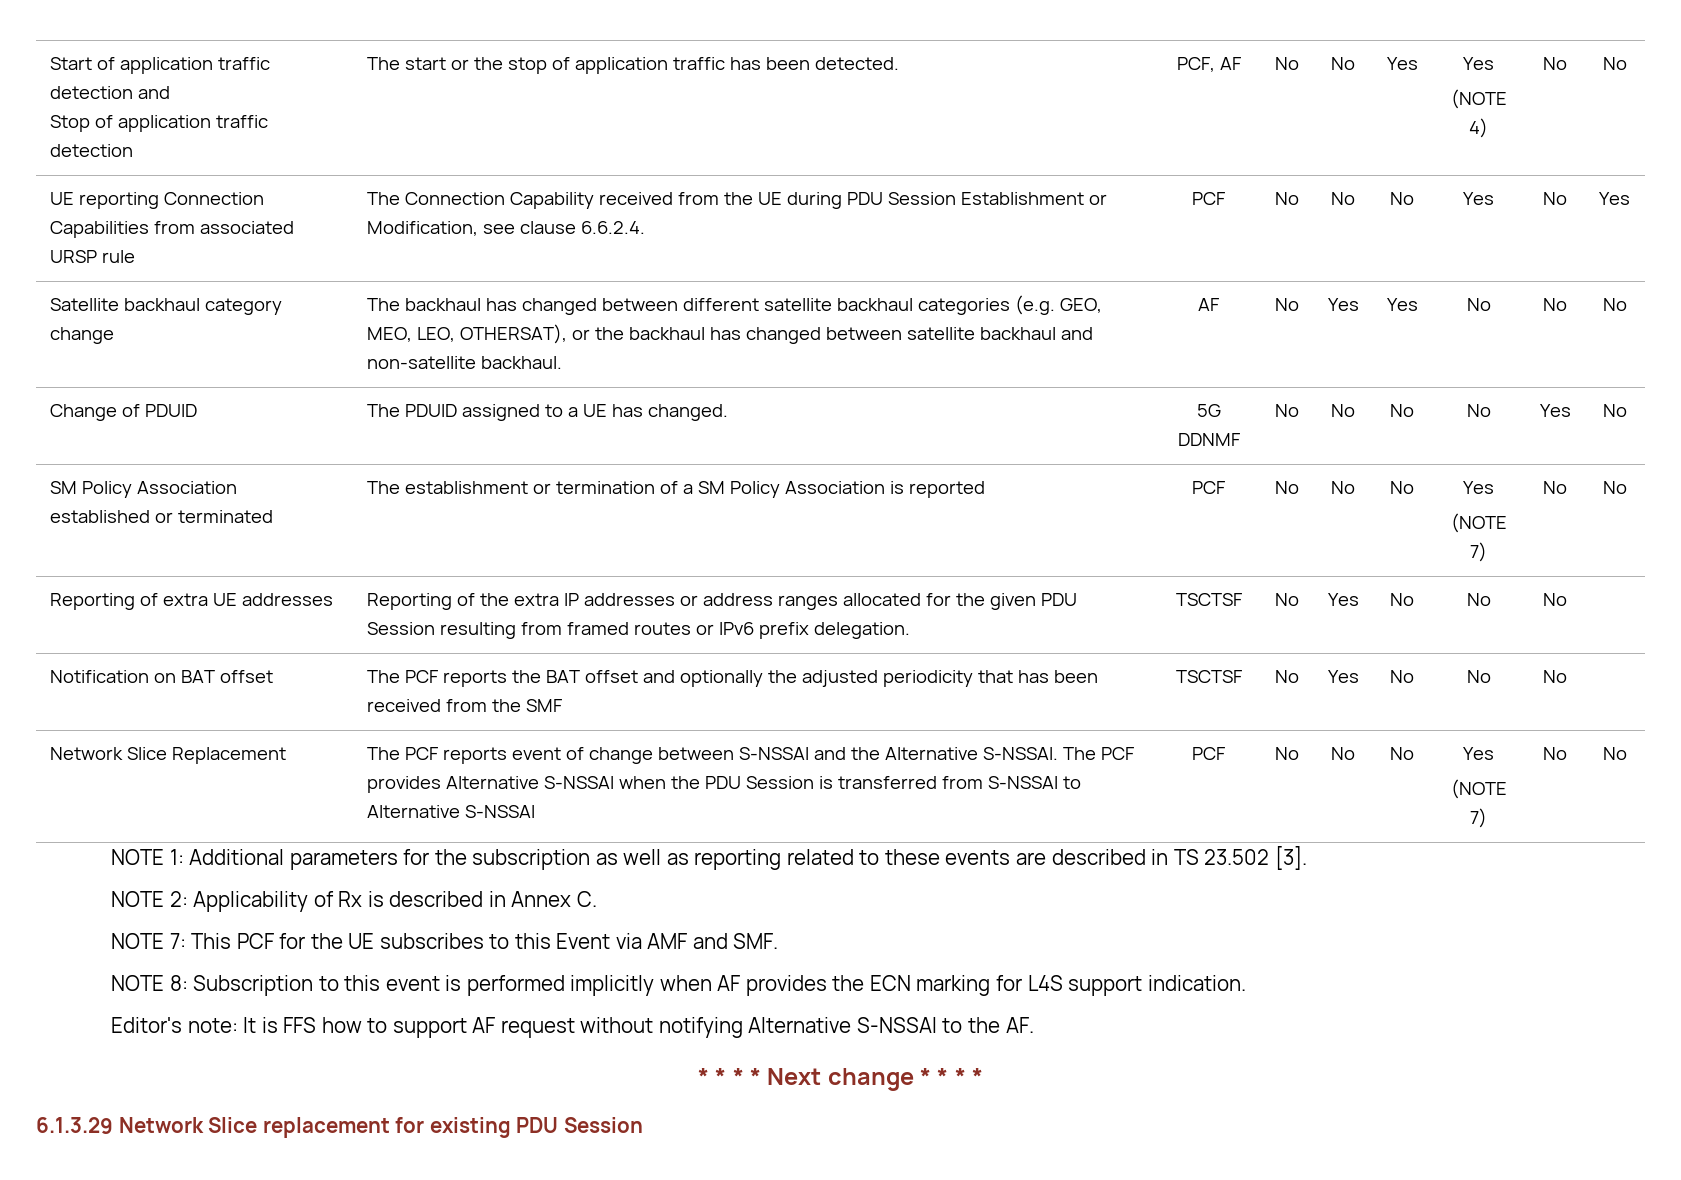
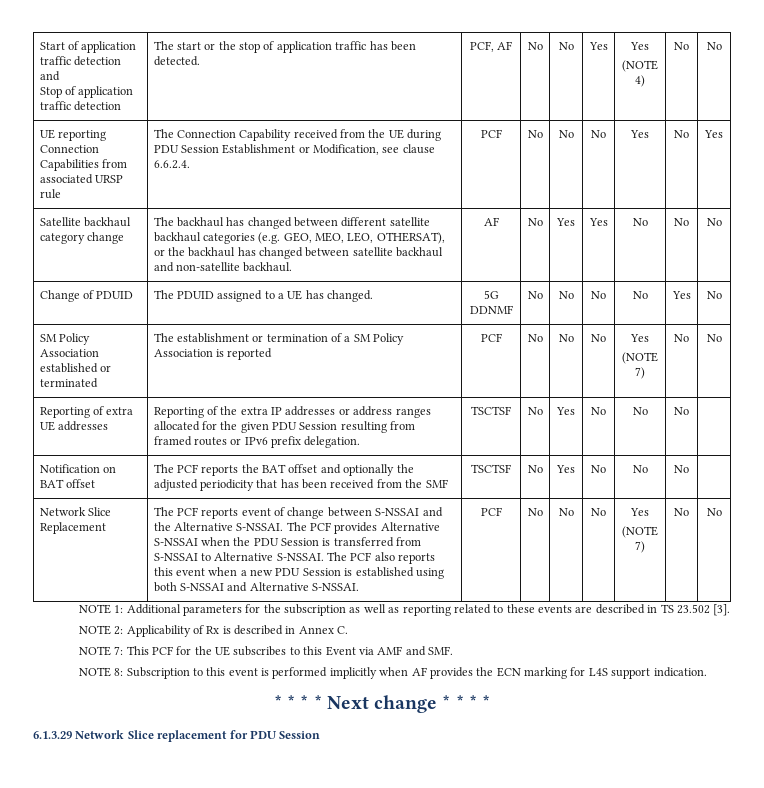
- The PCF provides Alternative S-NSSAI when the PDU Session is transferred from S-NSSAI to Alternative S-NSSAI
+ The PCF provides Alternative S-NSSAI when the PDU Session is transferred from S-NSSAI to Alternative S-NSSAI. The PCF also reports this event when a new PDU Session is established using both S-NSSAI and Alternative S-NSSAI.
- Editor's note: It is FFS how to support AF request without notifying Alternative S-NSSAI to the AF.
- 6.1.3.29 Network Slice replacement for existing PDU Session
+ 6.1.3.29 Network Slice replacement for PDU Session

